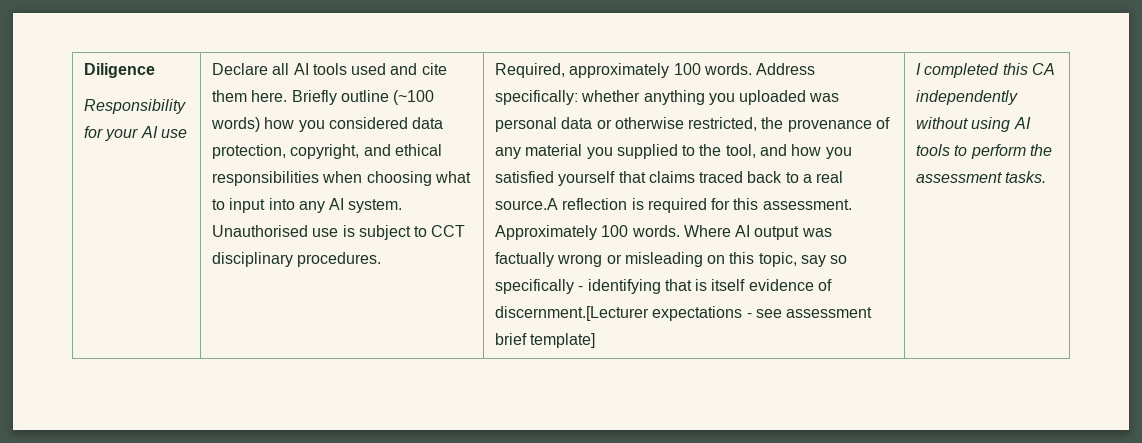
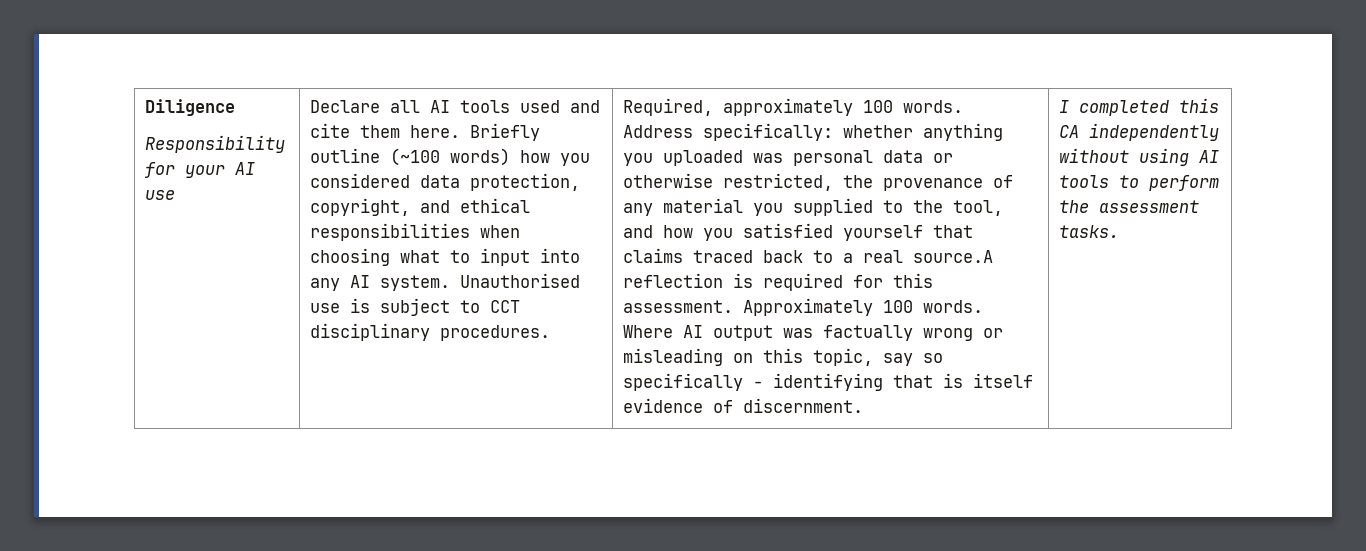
- Where AI output was factually wrong or misleading on this topic, say so specifically - identifying that is itself evidence of discernment.[Lecturer expectations - see assessment brief template]
+ Where AI output was factually wrong or misleading on this topic, say so specifically - identifying that is itself evidence of discernment.

